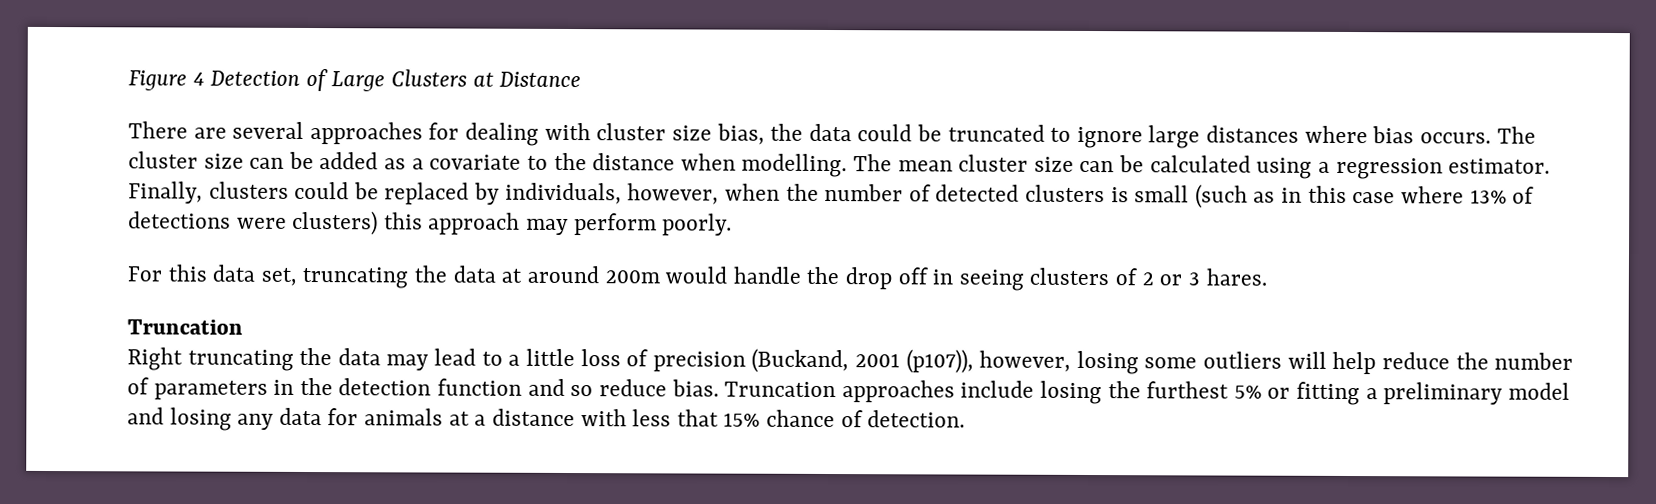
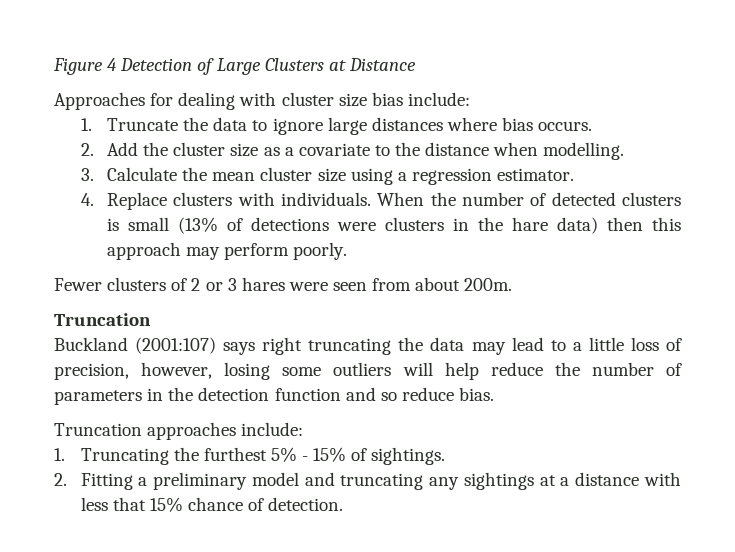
- There are several approaches for dealing with cluster size bias, the data could be truncated to ignore large distances where bias occurs. The cluster size can be added as a covariate to the distance when modelling. The mean cluster size can be calculated using a regression estimator. Finally, clusters could be replaced by individuals, however, when the number of detected clusters is small (such as in this case where 13% of detections were clusters) this approach may perform poorly.
+ Approaches for dealing with cluster size bias include:
+ 1. Truncate the data to ignore large distances where bias occurs.
+ 2. Add the cluster size as a covariate to the distance when modelling.
+ 3. Calculate the mean cluster size using a regression estimator.
+ 4. Replace clusters with individuals. When the number of detected clusters is small (13% of detections were clusters in the hare data) then this approach may perform poorly.
- For this data set, truncating the data at around 200m would handle the drop off in seeing clusters of 2 or 3 hares.
+ Fewer clusters of 2 or 3 hares were seen from about 200m.
  Truncation
- Right truncating the data may lead to a little loss of precision (Buckand, 2001 (p107)), however, losing some outliers will help reduce the number of parameters in the detection function and so reduce bias. Truncation approaches include losing the furthest 5% or fitting a preliminary model and losing any data for animals at a distance with less that 15% chance of detection.
+ Buckland (2001:107) says right truncating the data may lead to a little loss of precision, however, losing some outliers will help reduce the number of parameters in the detection function and so reduce bias.
+ Truncation approaches include:
+ 1. Truncating the furthest 5% - 15% of sightings.
+ 2. Fitting a preliminary model and truncating any sightings at a distance with less that 15% chance of detection.

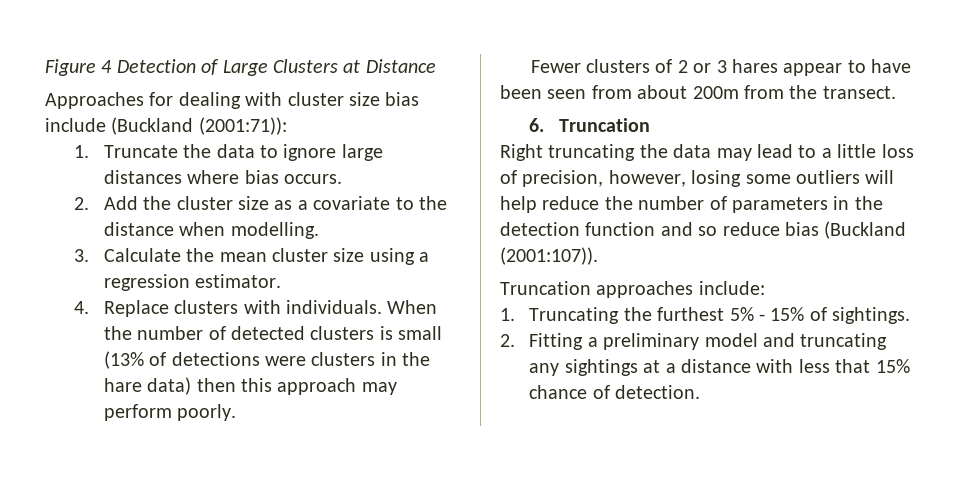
- Approaches for dealing with cluster size bias include:
+ Approaches for dealing with cluster size bias include (Buckland (2001:71)):
- Fewer clusters of 2 or 3 hares were seen from about 200m.
- Truncation
- Buckland (2001:107) says right truncating the data may lead to a little loss of precision, however, losing some outliers will help reduce the number of parameters in the detection function and so reduce bias.
+ Fewer clusters of 2 or 3 hares appear to have been seen from about 200m from the transect.
+ 6. Truncation
+ Right truncating the data may lead to a little loss of precision, however, losing some outliers will help reduce the number of parameters in the detection function and so reduce bias (Buckland (2001:107)).

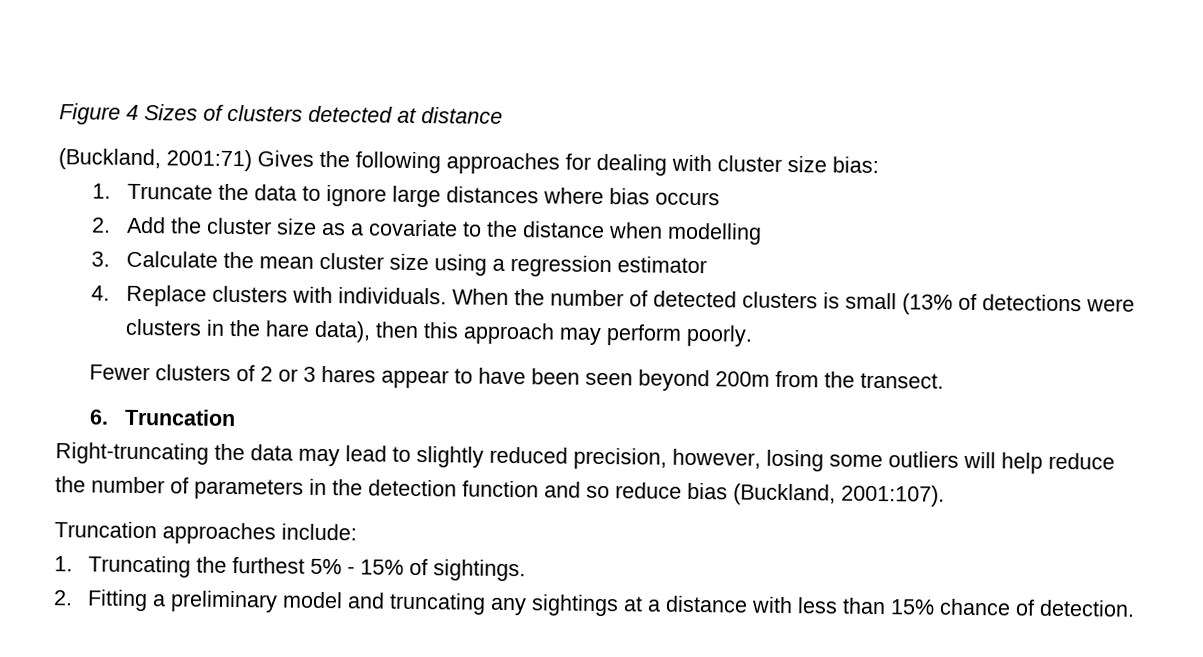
- Figure 4 Detection of Large Clusters at Distance
- Approaches for dealing with cluster size bias include (Buckland (2001:71)):
+ Figure 4 Sizes of clusters detected at distance
+ (Buckland, 2001:71) Gives the following approaches for dealing with cluster size bias:
- 1. Truncate the data to ignore large distances where bias occurs.
+ 1. Truncate the data to ignore large distances where bias occurs
- 2. Add the cluster size as a covariate to the distance when modelling.
+ 2. Add the cluster size as a covariate to the distance when modelling
- 3. Calculate the mean cluster size using a regression estimator.
+ 3. Calculate the mean cluster size using a regression estimator
- When the number of detected clusters is small (13% of detections were clusters in the hare data) then this approach may perform poorly.
+ When the number of detected clusters is small (13% of detections were clusters in the hare data), then this approach may perform poorly.
- Fewer clusters of 2 or 3 hares appear to have been seen from about 200m from the transect.
+ Fewer clusters of 2 or 3 hares appear to have been seen beyond 200m from the transect.
- Right truncating the data may lead to a little loss of precision, however, losing some outliers will help reduce the number of parameters in the detection function and so reduce bias (Buckland (2001:107)).
+ Right-truncating the data may lead to slightly reduced precision, however, losing some outliers will help reduce the number of parameters in the detection function and so reduce bias (Buckland, 2001:107).
- 2. Fitting a preliminary model and truncating any sightings at a distance with less that 15% chance of detection.
+ 2. Fitting a preliminary model and truncating any sightings at a distance with less than 15% chance of detection.

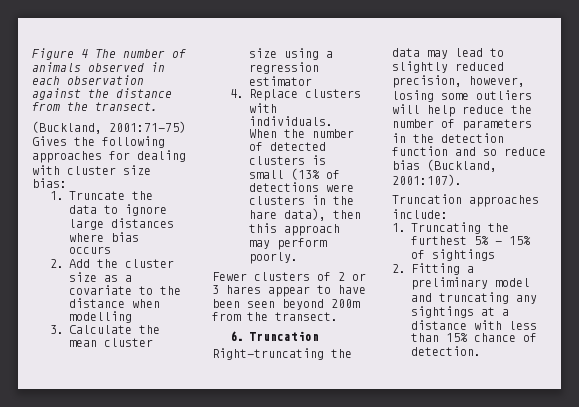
- Figure 4 Sizes of clusters detected at distance
- (Buckland, 2001:71) Gives the following approaches for dealing with cluster size bias:
+ Figure 4 The number of animals observed in each observation against the distance from the transect.
+ (Buckland, 2001:71-75) Gives the following approaches for dealing with cluster size bias:
- 1. Truncating the furthest 5% - 15% of sightings.
+ 1. Truncating the furthest 5% - 15% of sightings

